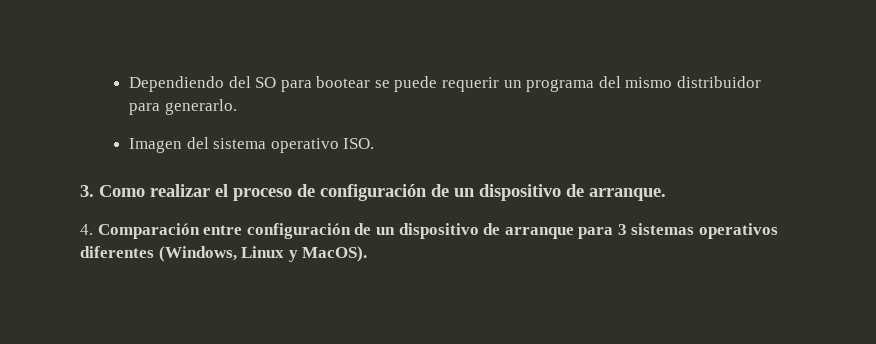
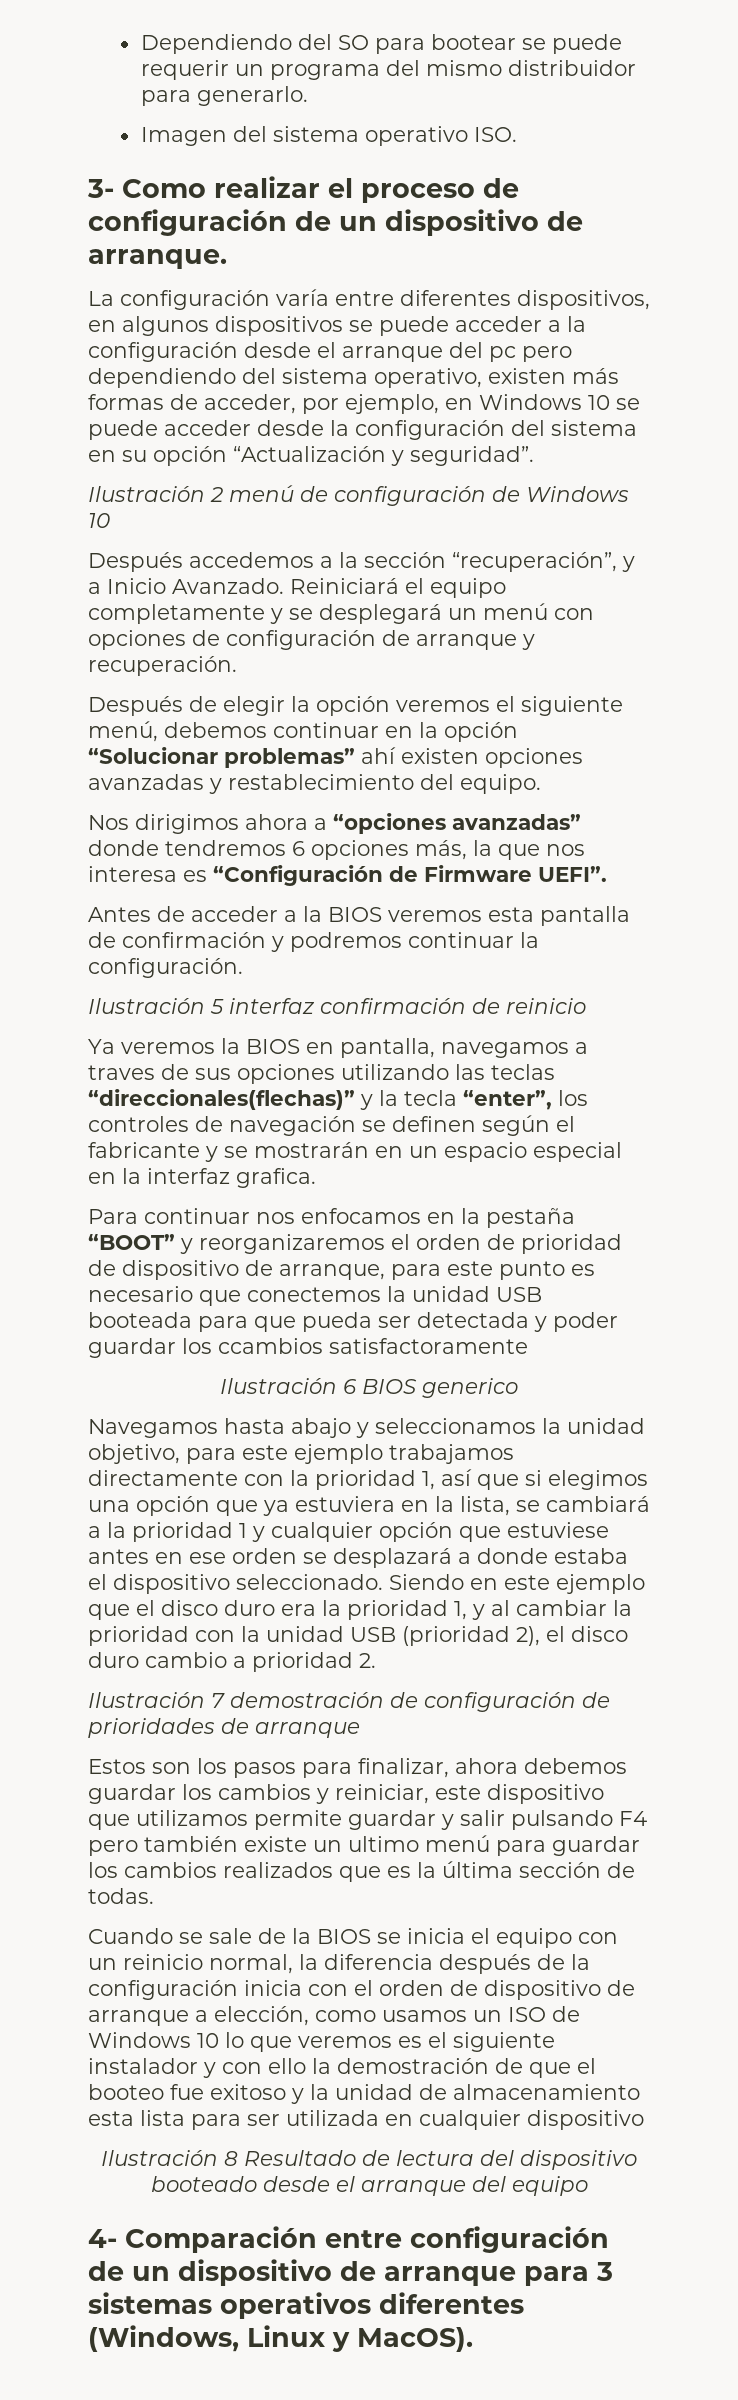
- 3. Como realizar el proceso de configuración de un dispositivo de arranque.
+ 3- Como realizar el proceso de configuración de un dispositivo de arranque.
- 4. Comparación entre configuración de un dispositivo de arranque para 3 sistemas operativos diferentes (Windows, Linux y MacOS).
+ La configuración varía entre diferentes dispositivos, en algunos dispositivos se puede acceder a la configuración desde el arranque del pc pero dependiendo del sistema operativo, existen más formas de acceder, por ejemplo, en Windows 10 se puede acceder desde la configuración del sistema en su opción “Actualización y seguridad”.
+ Ilustración 2 menú de configuración de Windows 10
+ Después accedemos a la sección “recuperación”, y a Inicio Avanzado. Reiniciará el equipo completamente y se desplegará un menú con opciones de configuración de arranque y recuperación.
+ Después de elegir la opción veremos el siguiente menú, debemos continuar en la opción “Solucionar problemas” ahí existen opciones avanzadas y restablecimiento del equipo.
+ Nos dirigimos ahora a “opciones avanzadas” donde tendremos 6 opciones más, la que nos interesa es “Configuración de Firmware UEFI”.
+ Antes de acceder a la BIOS veremos esta pantalla de confirmación y podremos continuar la configuración.
+ Ilustración 5 interfaz confirmación de reinicio
+ Ya veremos la BIOS en pantalla, navegamos a traves de sus opciones utilizando las teclas “direccionales(flechas)” y la tecla “enter”, los controles de navegación se definen según el fabricante y se mostrarán en un espacio especial en la interfaz grafica.
+ Para continuar nos enfocamos en la pestaña “BOOT” y reorganizaremos el orden de prioridad de dispositivo de arranque, para este punto es necesario que conectemos la unidad USB booteada para que pueda ser detectada y poder guardar los ccambios satisfactoramente
+ Ilustración 6 BIOS generico
+ Navegamos hasta abajo y seleccionamos la unidad objetivo, para este ejemplo trabajamos directamente con la prioridad 1, así que si elegimos una opción que ya estuviera en la lista, se cambiará a la prioridad 1 y cualquier opción que estuviese antes en ese orden se desplazará a donde estaba el dispositivo seleccionado. Siendo en este ejemplo que el disco duro era la prioridad 1, y al cambiar la prioridad con la unidad USB (prioridad 2), el disco duro cambio a prioridad 2.
+ Ilustración 7 demostración de configuración de prioridades de arranque
+ Estos son los pasos para finalizar, ahora debemos guardar los cambios y reiniciar, este dispositivo que utilizamos permite guardar y salir pulsando F4 pero también existe un ultimo menú para guardar los cambios realizados que es la última sección de todas.
+ Cuando se sale de la BIOS se inicia el equipo con un reinicio normal, la diferencia después de la configuración inicia con el orden de dispositivo de arranque a elección, como usamos un ISO de Windows 10 lo que veremos es el siguiente instalador y con ello la demostración de que el booteo fue exitoso y la unidad de almacenamiento esta lista para ser utilizada en cualquier dispositivo
+ Ilustración 8 Resultado de lectura del dispositivo booteado desde el arranque del equipo
+ 4- Comparación entre configuración de un dispositivo de arranque para 3 sistemas operativos diferentes (Windows, Linux y MacOS).

